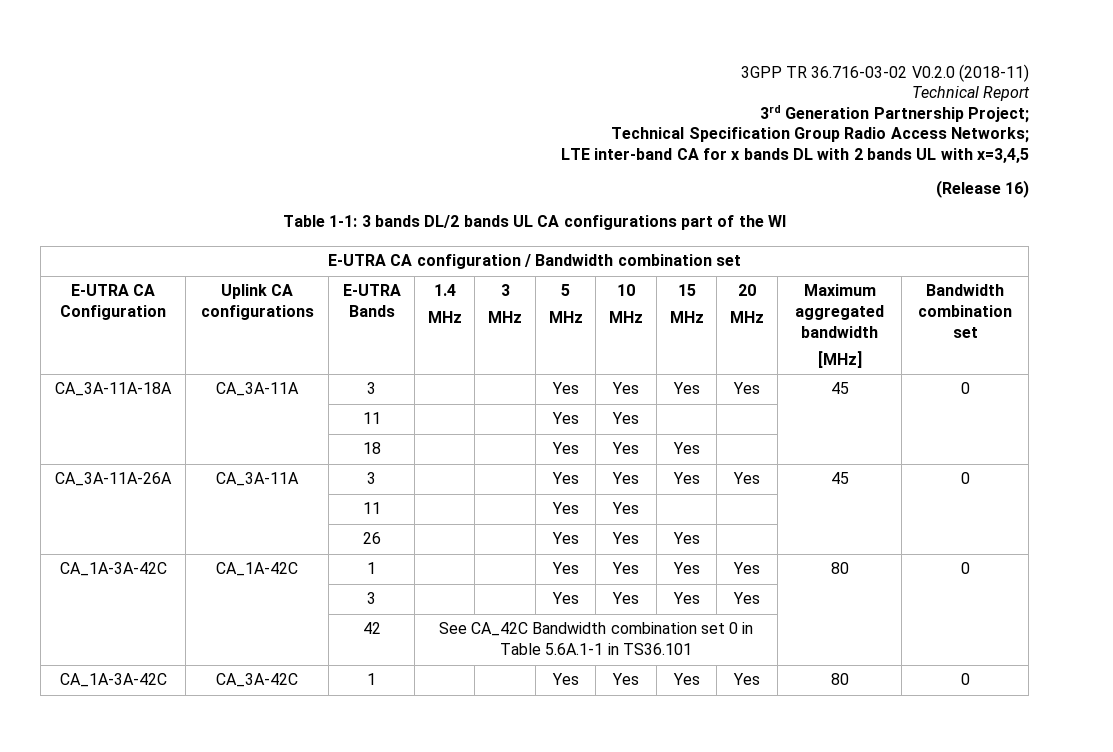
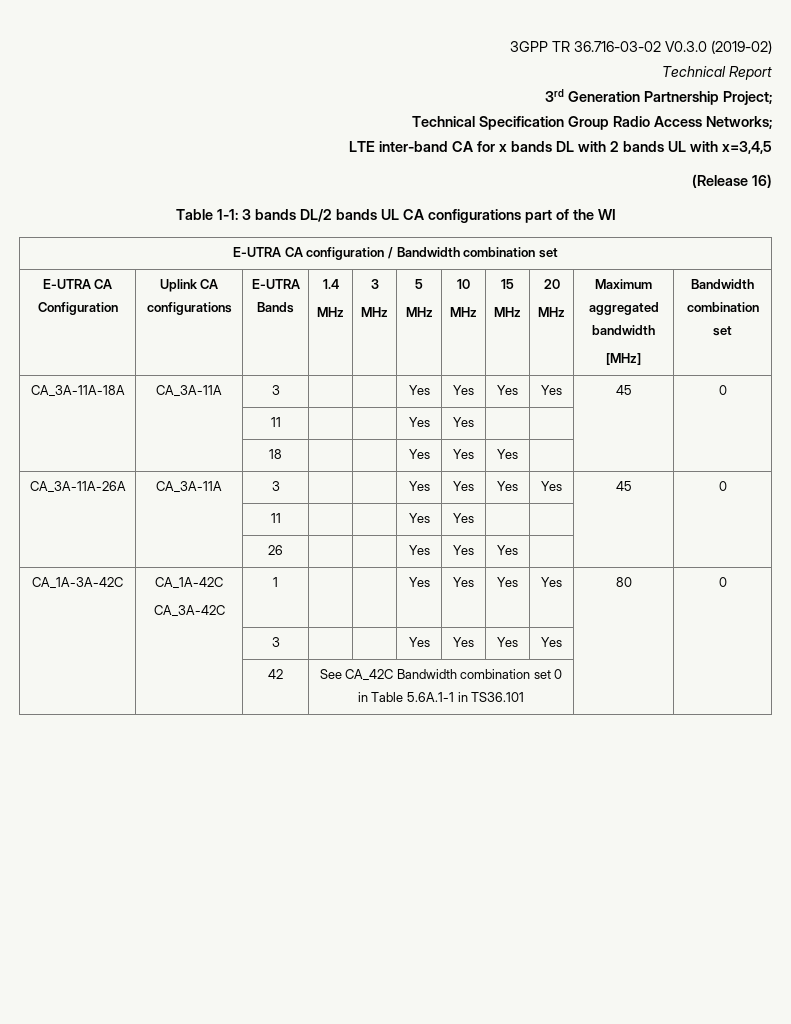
- 3GPP TR 36.716-03-02 V0.2.0 (2018-11)
+ 3GPP TR 36.716-03-02 V0.3.0 (2019-02)
- CA_1A-3A-42C | CA_1A-42C | 1 | | | Yes | Yes | Yes | Yes | 80 | 0
+ CA_1A-3A-42C | CA_1A-42C
+ CA_3A-42C | 1 | | | Yes | Yes | Yes | Yes | 80 | 0
- CA_1A-3A-42C | CA_3A-42C | 1 | | | Yes | Yes | Yes | Yes | 80 | 0

